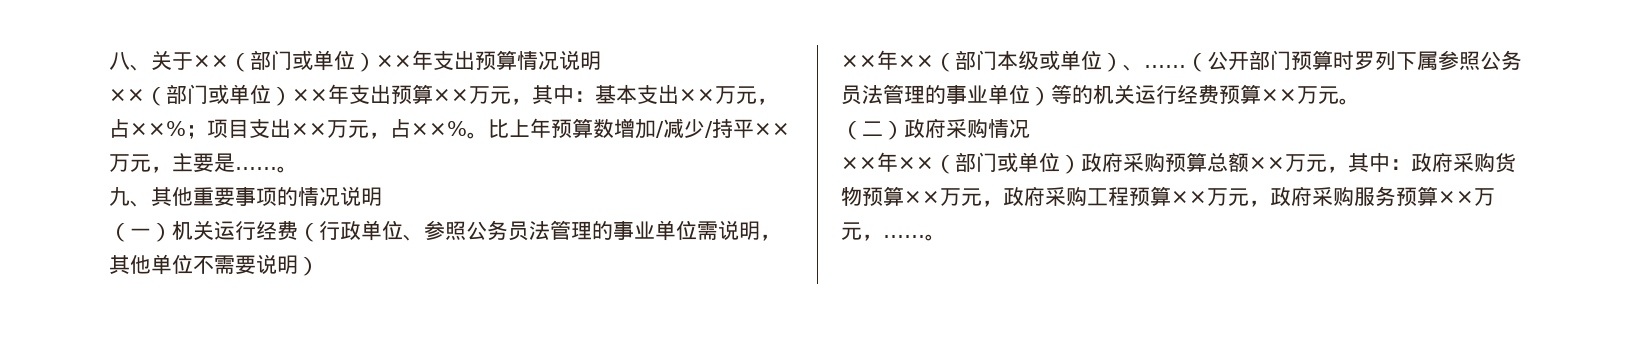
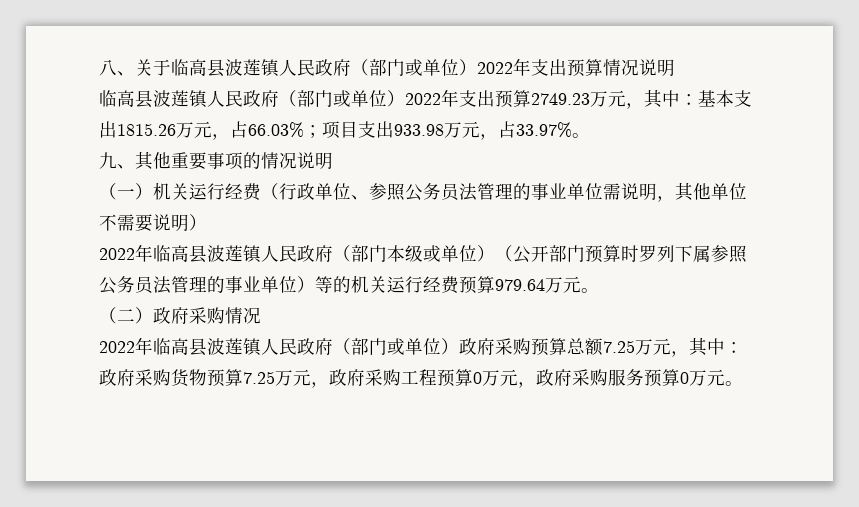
- 八、关于××（部门或单位）××年支出预算情况说明
+ 八、关于临高县波莲镇人民政府（部门或单位）2022年支出预算情况说明
- ××（部门或单位）××年支出预算××万元，其中：基本支出××万元，占××%；项目支出××万元，占××%。比上年预算数增加/减少/持平××万元，主要是……。
+ 临高县波莲镇人民政府（部门或单位）2022年支出预算2749.23万元，其中：基本支出1815.26万元，占66.03%；项目支出933.98万元，占33.97%。
- ××年××（部门本级或单位）、……（公开部门预算时罗列下属参照公务员法管理的事业单位）等的机关运行经费预算××万元。
+ 2022年临高县波莲镇人民政府（部门本级或单位）（公开部门预算时罗列下属参照公务员法管理的事业单位）等的机关运行经费预算979.64万元。
- ××年××（部门或单位）政府采购预算总额××万元，其中：政府采购货物预算××万元，政府采购工程预算××万元，政府采购服务预算××万元，……。
+ 2022年临高县波莲镇人民政府（部门或单位）政府采购预算总额7.25万元，其中：政府采购货物预算7.25万元，政府采购工程预算0万元，政府采购服务预算0万元。

